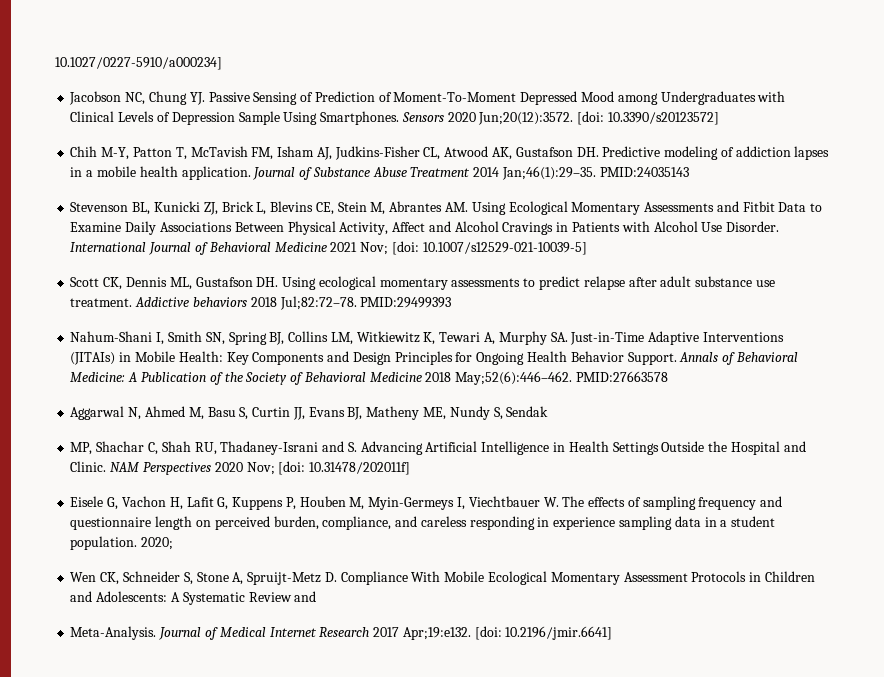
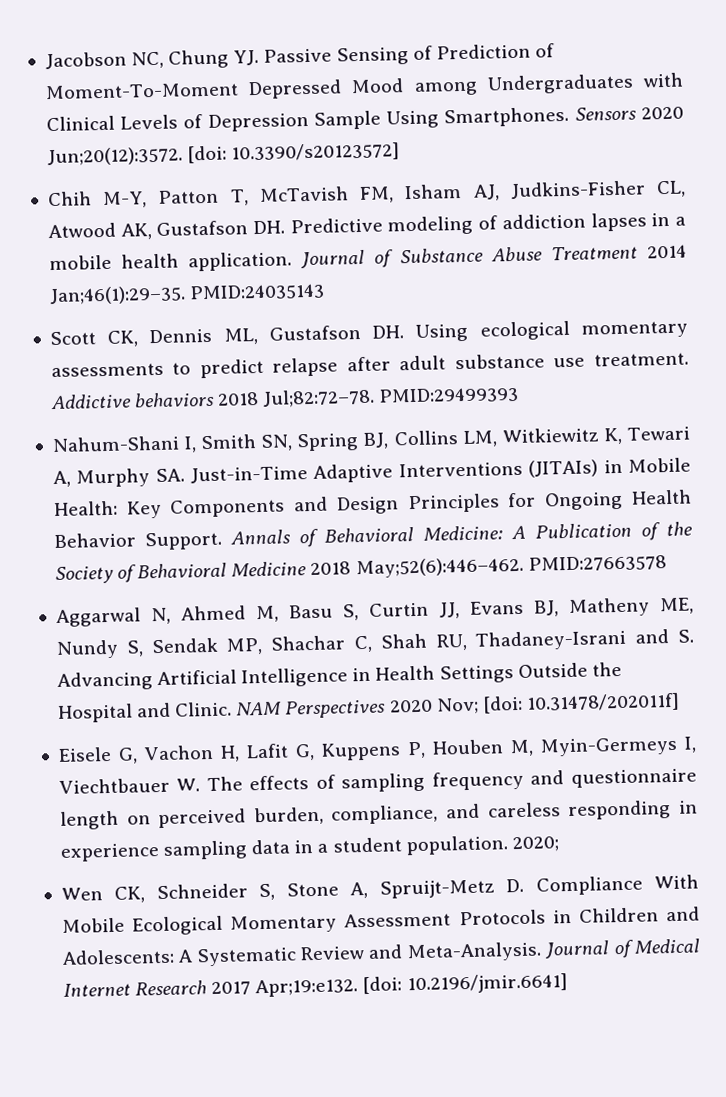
- 10.1027/0227-5910/a000234]
- Stevenson BL, Kunicki ZJ, Brick L, Blevins CE, Stein M, Abrantes AM. Using Ecological Momentary Assessments and Fitbit Data to Examine Daily Associations Between Physical Activity, Affect and Alcohol Cravings in Patients with Alcohol Use Disorder. International Journal of Behavioral Medicine 2021 Nov; [doi: 10.1007/s12529-021-10039-5]
- Aggarwal N, Ahmed M, Basu S, Curtin JJ, Evans BJ, Matheny ME, Nundy S, Sendak
- MP, Shachar C, Shah RU, Thadaney-Israni and S. Advancing Artificial Intelligence in Health Settings Outside the Hospital and Clinic.
+ Aggarwal N, Ahmed M, Basu S, Curtin JJ, Evans BJ, Matheny ME, Nundy S, Sendak MP, Shachar C, Shah RU, Thadaney-Israni and S. Advancing Artificial Intelligence in Health Settings Outside the Hospital and Clinic.
- Wen CK, Schneider S, Stone A, Spruijt-Metz D. Compliance With Mobile Ecological Momentary Assessment Protocols in Children and Adolescents: A Systematic Review and
- Meta-Analysis.
+ Wen CK, Schneider S, Stone A, Spruijt-Metz D. Compliance With Mobile Ecological Momentary Assessment Protocols in Children and Adolescents: A Systematic Review and Meta-Analysis.

